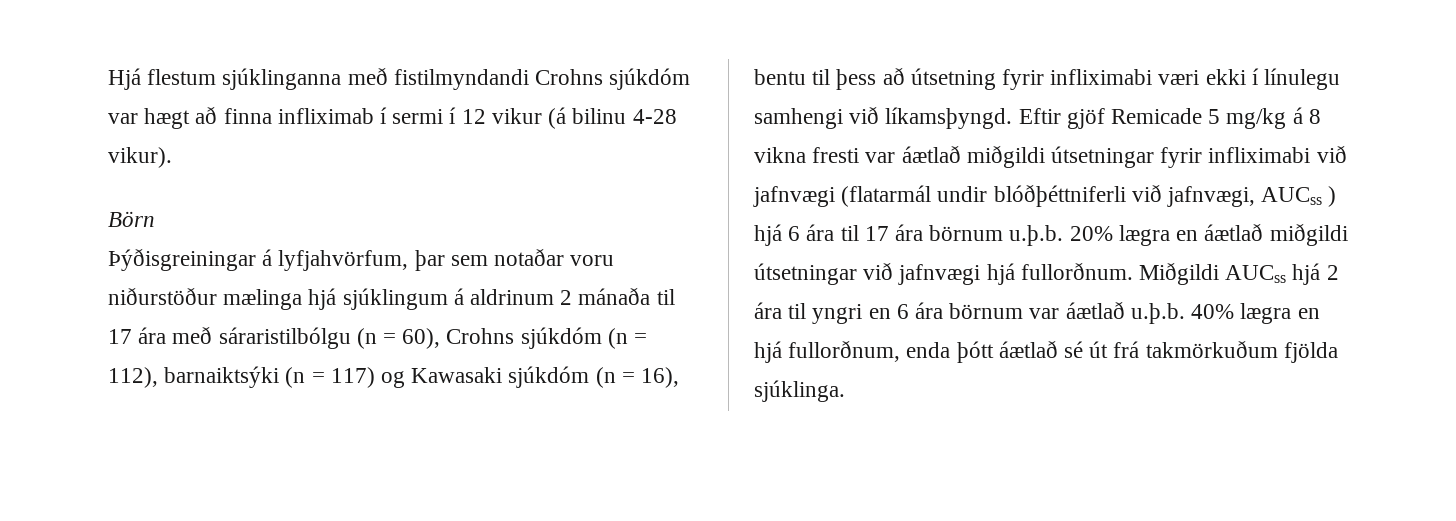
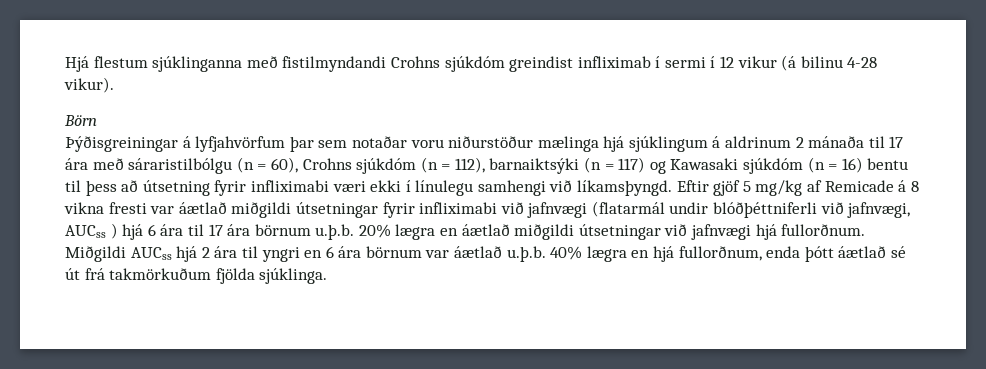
- Hjá flestum sjúklinganna með fistilmyndandi Crohns sjúkdóm var hægt að finna infliximab í sermi í 12 vikur (á bilinu 4-28 vikur).
+ Hjá flestum sjúklinganna með fistilmyndandi Crohns sjúkdóm greindist infliximab í sermi í 12 vikur (á bilinu 4-28 vikur).
- Þýðisgreiningar á lyfjahvörfum, þar sem notaðar voru niðurstöður mælinga hjá sjúklingum á aldrinum 2 mánaða til 17 ára með sáraristilbólgu (n = 60), Crohns sjúkdóm (n = 112), barnaiktsýki (n = 117) og Kawasaki sjúkdóm (n = 16), bentu til þess að útsetning fyrir infliximabi væri ekki í línulegu samhengi við líkamsþyngd.
+ Þýðisgreiningar á lyfjahvörfum þar sem notaðar voru niðurstöður mælinga hjá sjúklingum á aldrinum 2 mánaða til 17 ára með sáraristilbólgu (n = 60), Crohns sjúkdóm (n = 112), barnaiktsýki (n = 117) og Kawasaki sjúkdóm (n = 16) bentu til þess að útsetning fyrir infliximabi væri ekki í línulegu samhengi við líkamsþyngd.
- Eftir gjöf Remicade 5 mg/kg á 8 vikna fresti var áætlað miðgildi útsetningar fyrir infliximabi við jafnvægi (flatarmál undir blóðþéttniferli við jafnvægi, AUCss ) hjá 6 ára til 17 ára börnum u.þ.b. 20% lægra en áætlað miðgildi útsetningar við jafnvægi hjá fullorðnum.
+ Eftir gjöf 5 mg/kg af Remicade á 8 vikna fresti var áætlað miðgildi útsetningar fyrir infliximabi við jafnvægi (flatarmál undir blóðþéttniferli við jafnvægi, AUCss ) hjá 6 ára til 17 ára börnum u.þ.b. 20% lægra en áætlað miðgildi útsetningar við jafnvægi hjá fullorðnum.

